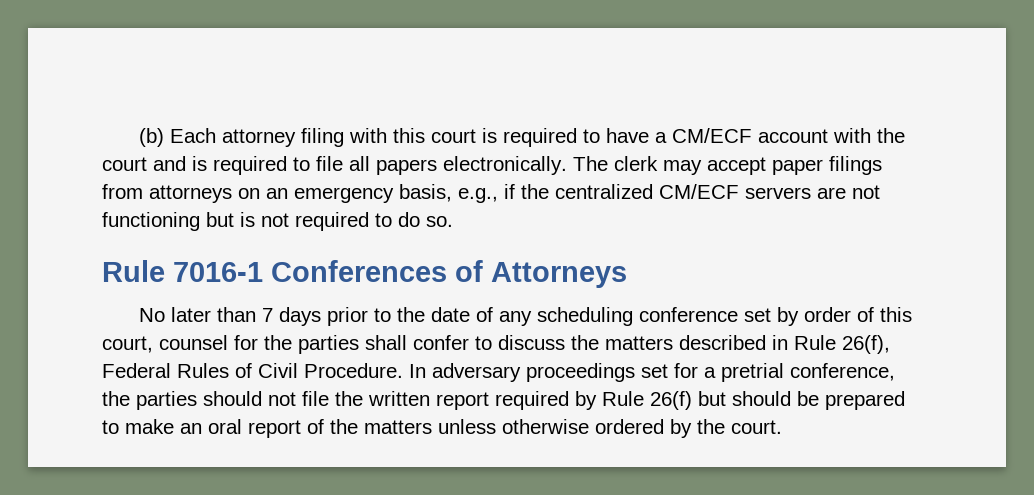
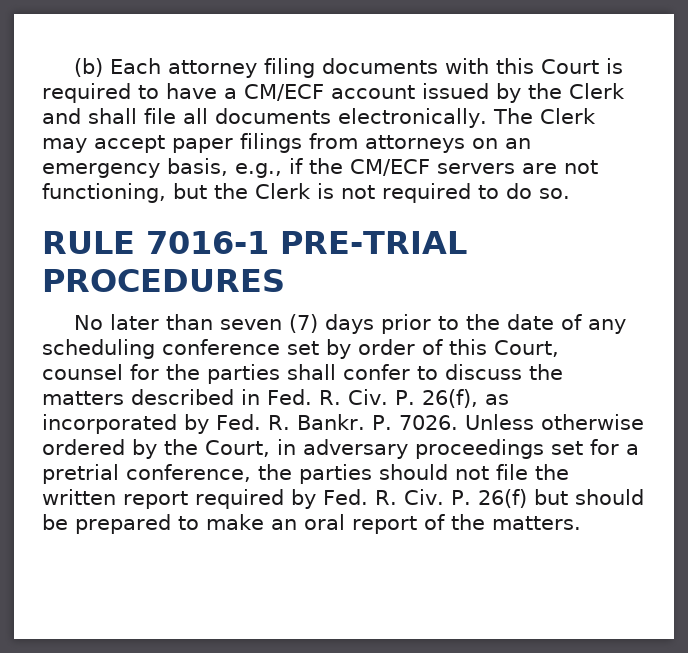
- (b) Each attorney filing with this court is required to have a CM/ECF account with the court and is required to file all papers electronically.
+ (b) Each attorney filing documents with this Court is required to have a CM/ECF account issued by the Clerk and shall file all documents electronically.
- The clerk may accept paper filings from attorneys on an emergency basis, e.g., if the centralized CM/ECF servers are not functioning but is not required to do so.
+ The Clerk may accept paper filings from attorneys on an emergency basis, e.g., if the CM/ECF servers are not functioning, but the Clerk is not required to do so.
- Rule 7016-1 Conferences of Attorneys
+ RULE 7016-1 PRE-TRIAL PROCEDURES
- No later than 7 days prior to the date of any scheduling conference set by order of this court, counsel for the parties shall confer to discuss the matters described in Rule 26(f), Federal Rules of Civil Procedure. In adversary proceedings set for a pretrial conference, the parties should not file the written report required by Rule 26(f) but should be prepared to make an oral report of the matters unless otherwise ordered by the court.
+ No later than seven (7) days prior to the date of any scheduling conference set by order of this Court, counsel for the parties shall confer to discuss the matters described in Fed. R. Civ. P. 26(f), as incorporated by Fed. R. Bankr. P. 7026. Unless otherwise ordered by the Court, in adversary proceedings set for a pretrial conference, the parties should not file the written report required by Fed. R. Civ. P. 26(f) but should be prepared to make an oral report of the matters.

